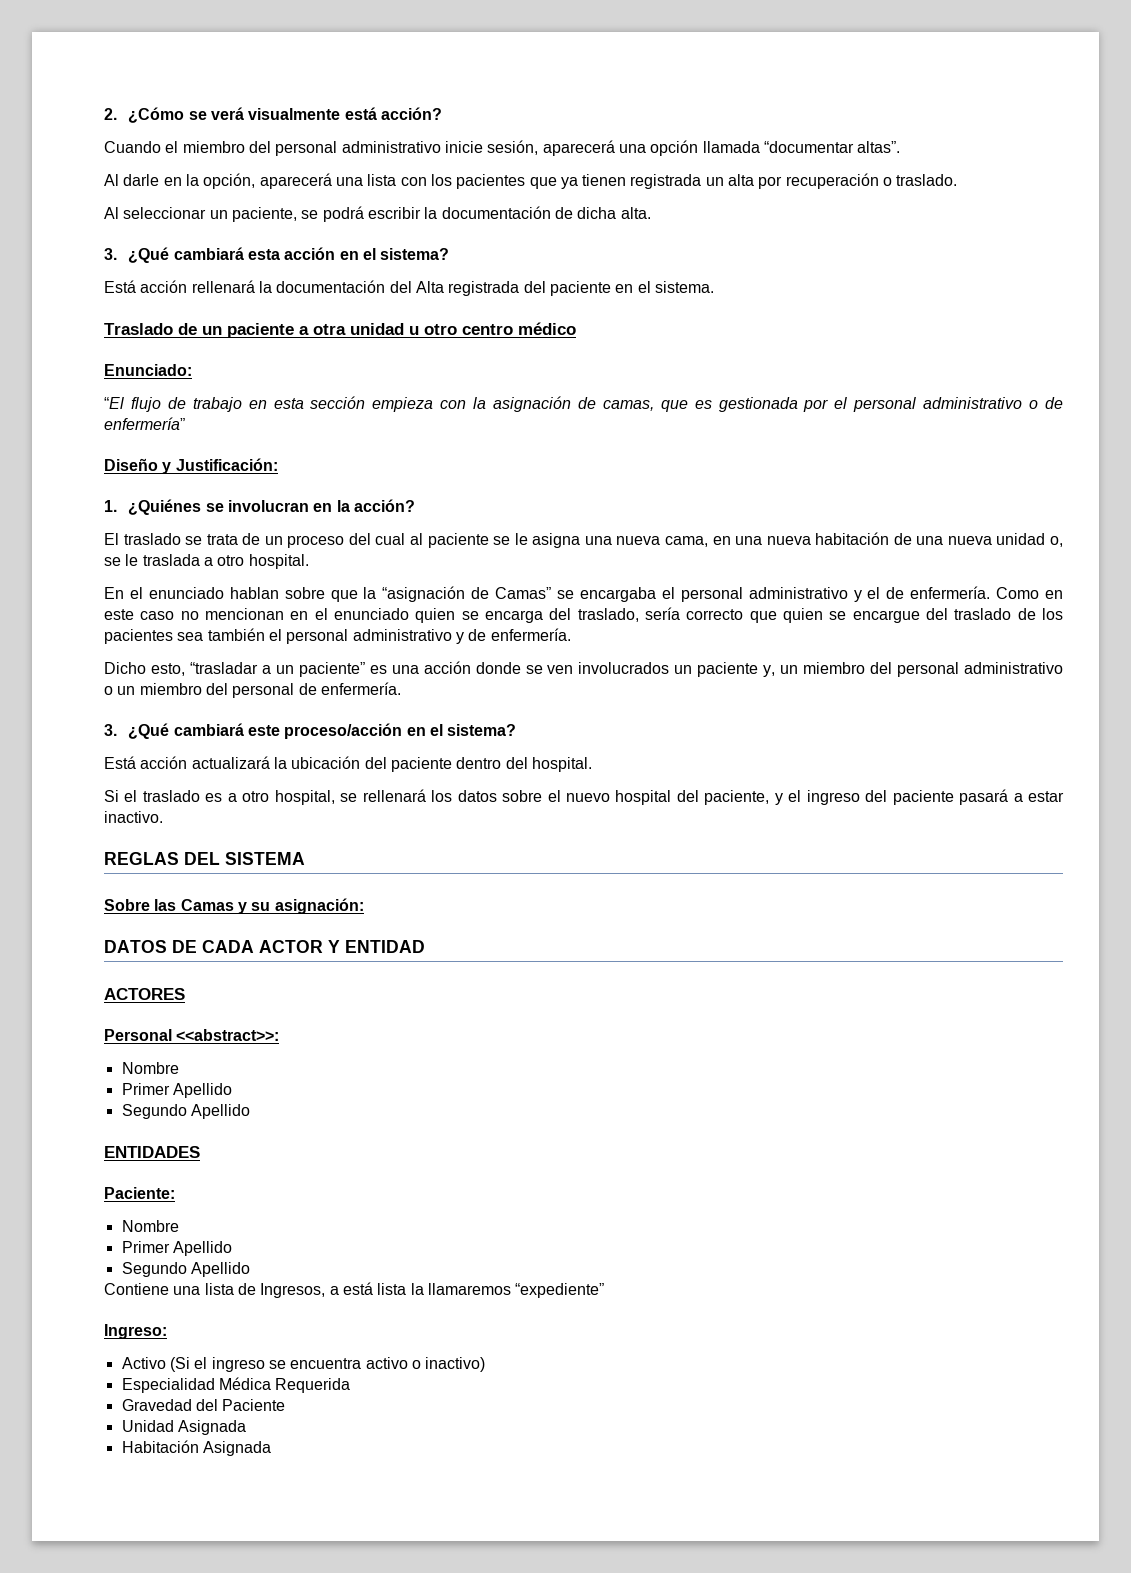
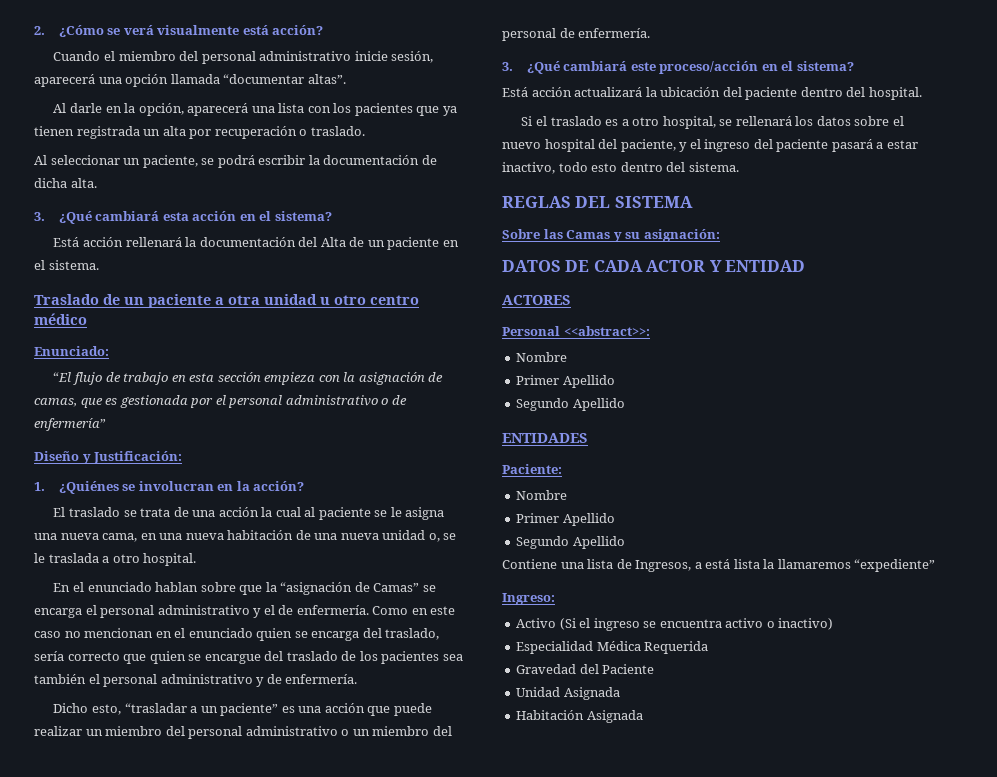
- Está acción rellenará la documentación del Alta registrada del paciente en el sistema.
+ Está acción rellenará la documentación del Alta de un paciente en el sistema.
- El traslado se trata de un proceso del cual al paciente se le asigna una nueva cama, en una nueva habitación de una nueva unidad o, se le traslada a otro hospital.
+ El traslado se trata de una acción la cual al paciente se le asigna una nueva cama, en una nueva habitación de una nueva unidad o, se le traslada a otro hospital.
- En el enunciado hablan sobre que la “asignación de Camas” se encargaba el personal administrativo y el de enfermería.
+ En el enunciado hablan sobre que la “asignación de Camas” se encarga el personal administrativo y el de enfermería.
- Dicho esto, “trasladar a un paciente” es una acción donde se ven involucrados un paciente y, un miembro del personal administrativo o un miembro del personal de enfermería.
+ Dicho esto, “trasladar a un paciente” es una acción que puede realizar un miembro del personal administrativo o un miembro del personal de enfermería.
- Si el traslado es a otro hospital, se rellenará los datos sobre el nuevo hospital del paciente, y el ingreso del paciente pasará a estar inactivo.
+ Si el traslado es a otro hospital, se rellenará los datos sobre el nuevo hospital del paciente, y el ingreso del paciente pasará a estar inactivo, todo esto dentro del sistema.

